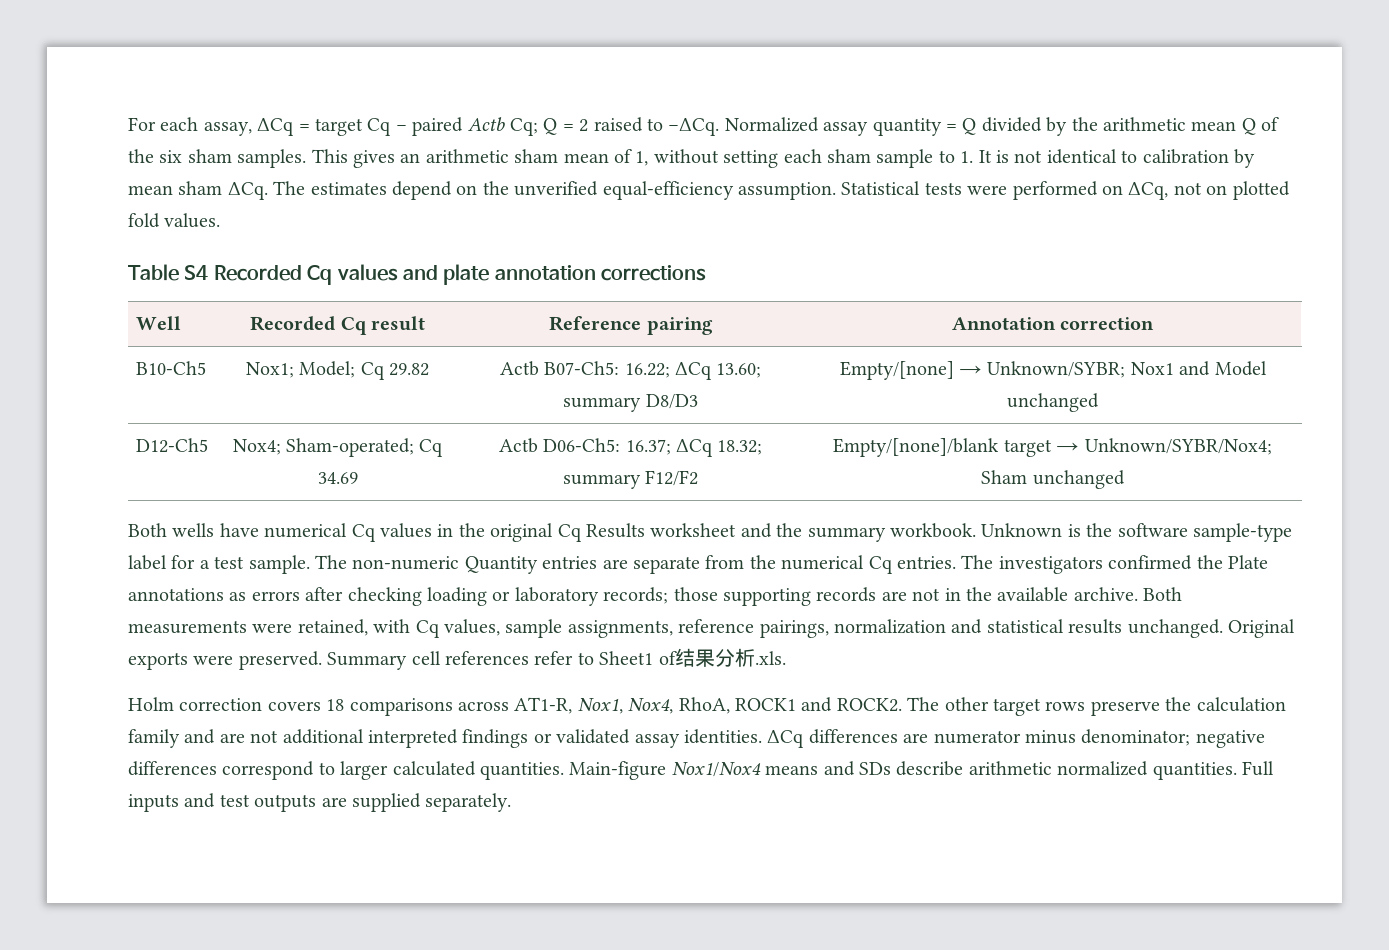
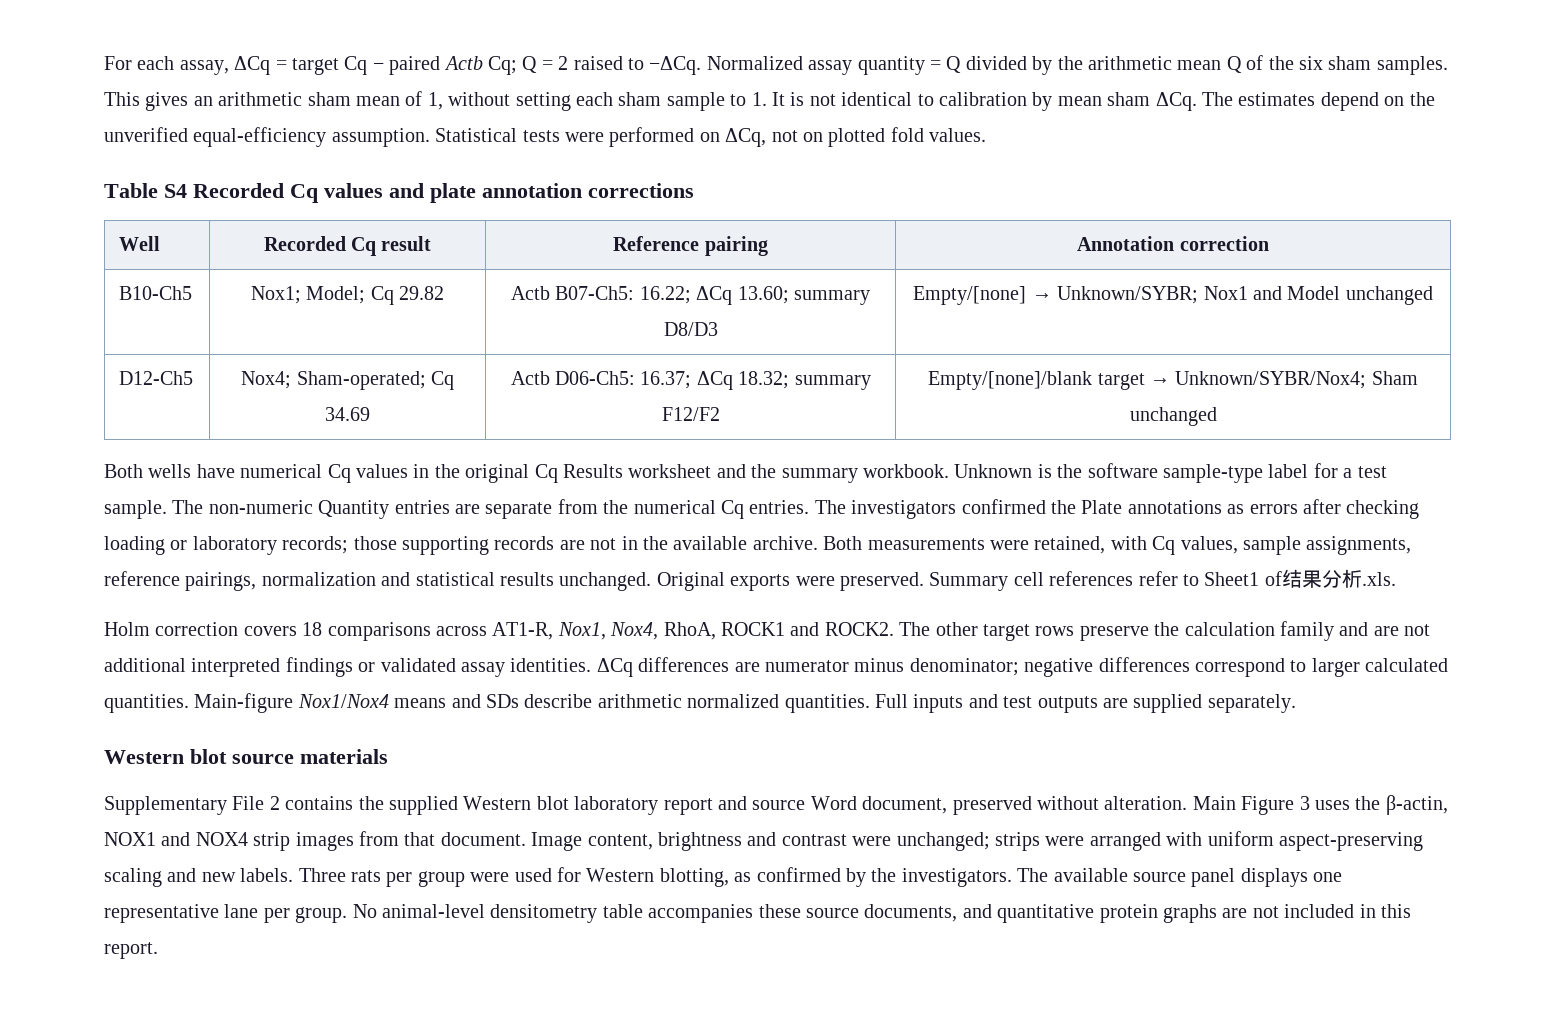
+ Western blot source materials
+ Supplementary File 2 contains the supplied Western blot laboratory report and source Word document, preserved without alteration. Main Figure 3 uses the β-actin, NOX1 and NOX4 strip images from that document. Image content, brightness and contrast were unchanged; strips were arranged with uniform aspect-preserving scaling and new labels. Three rats per group were used for Western blotting, as confirmed by the investigators. The available source panel displays one representative lane per group. No animal-level densitometry table accompanies these source documents, and quantitative protein graphs are not included in this report.

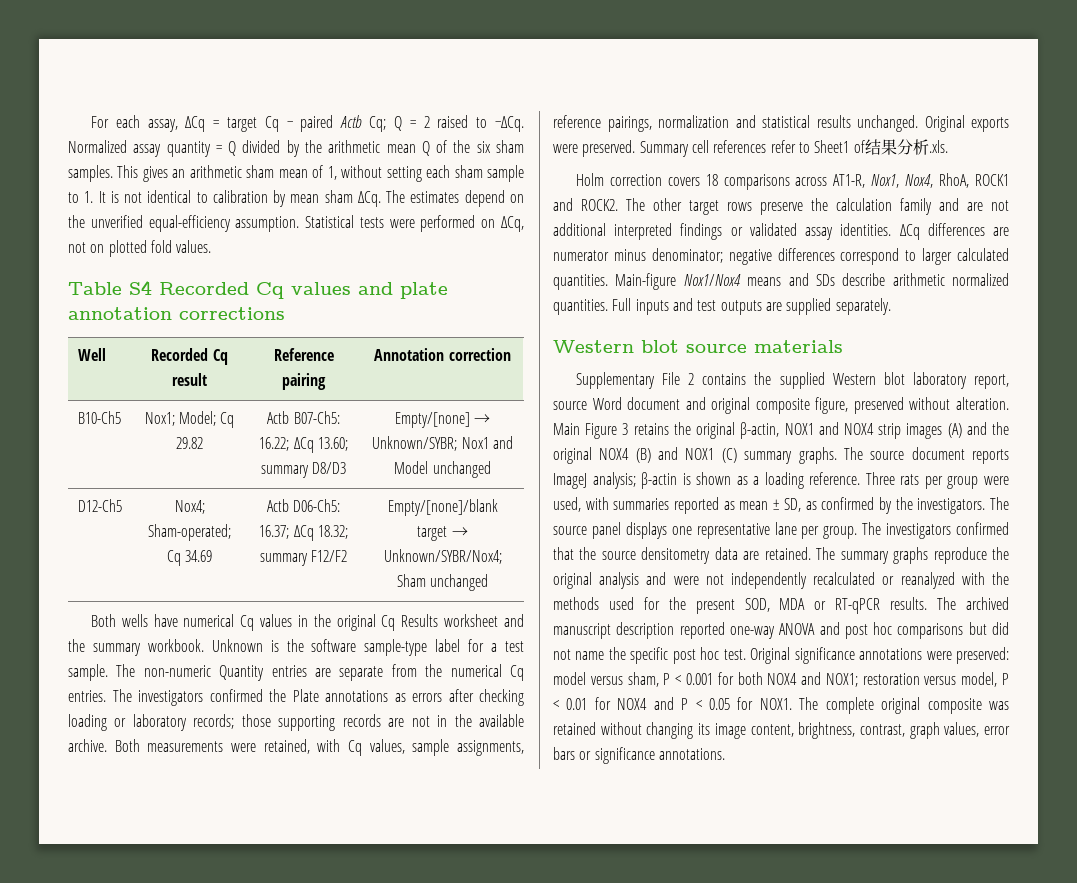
- Supplementary File 2 contains the supplied Western blot laboratory report and source Word document, preserved without alteration.
+ Supplementary File 2 contains the supplied Western blot laboratory report, source Word document and original composite figure, preserved without alteration.
- Main Figure 3 uses the β-actin, NOX1 and NOX4 strip images from that document. Image content, brightness and contrast were unchanged; strips were arranged with uniform aspect-preserving scaling and new labels.
+ Main Figure 3 retains the original β-actin, NOX1 and NOX4 strip images (A) and the original NOX4 (B) and NOX1 (C) summary graphs. The source document reports ImageJ analysis; β-actin is shown as a loading reference.
- Three rats per group were used for Western blotting, as confirmed by the investigators.
+ Three rats per group were used, with summaries reported as mean ± SD, as confirmed by the investigators.
- The available source panel displays one representative lane per group.
+ The source panel displays one representative lane per group.
- No animal-level densitometry table accompanies these source documents, and quantitative protein graphs are not included in this report.
+ The investigators confirmed that the source densitometry data are retained. The summary graphs reproduce the original analysis and were not independently recalculated or reanalyzed with the methods used for the present SOD, MDA or RT-qPCR results. The archived manuscript description reported one-way ANOVA and post hoc comparisons but did not name the specific post hoc test. Original significance annotations were preserved: model versus sham, P < 0.001 for both NOX4 and NOX1; restoration versus model, P < 0.01 for NOX4 and P < 0.05 for NOX1. The complete original composite was retained without changing its image content, brightness, contrast, graph values, error bars or significance annotations.

